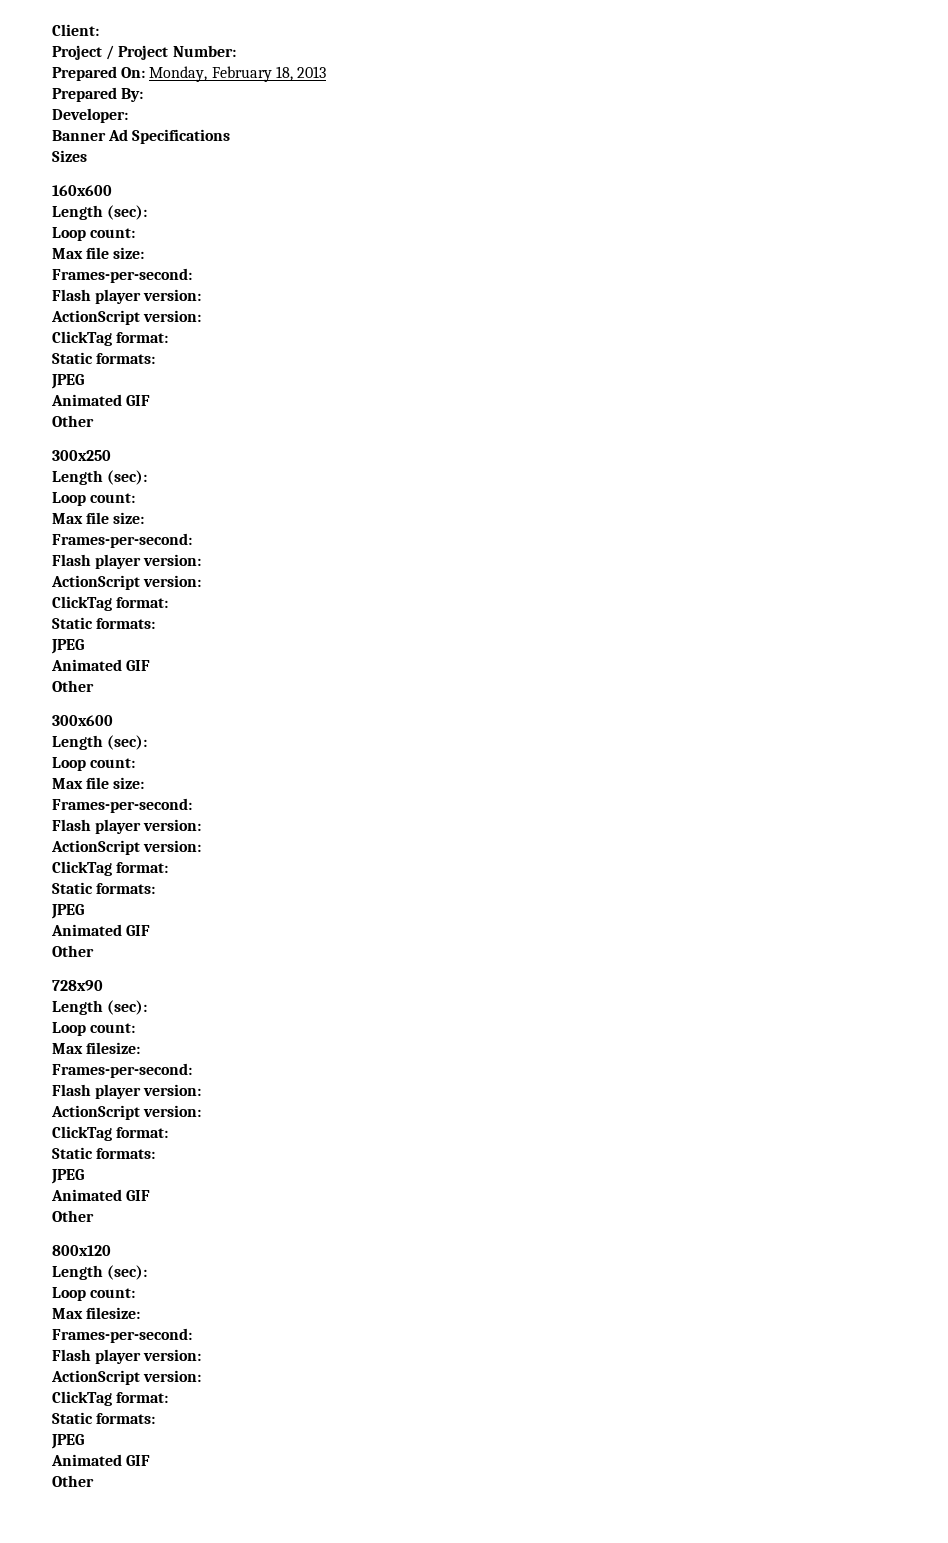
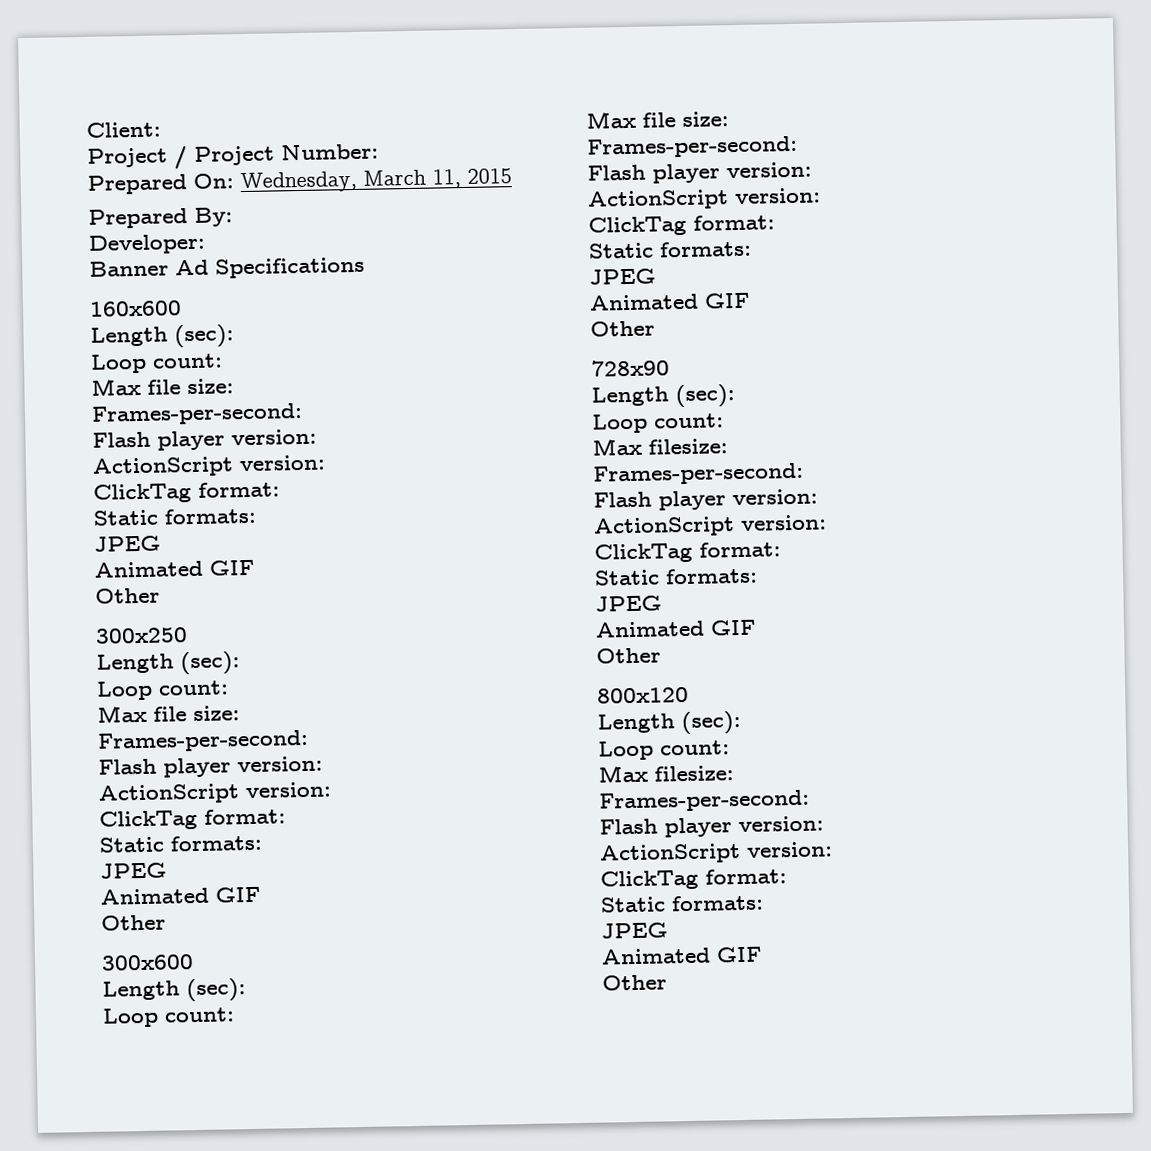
- Prepared On: Monday, February 18, 2013
+ Prepared On: Wednesday, March 11, 2015
- Sizes

